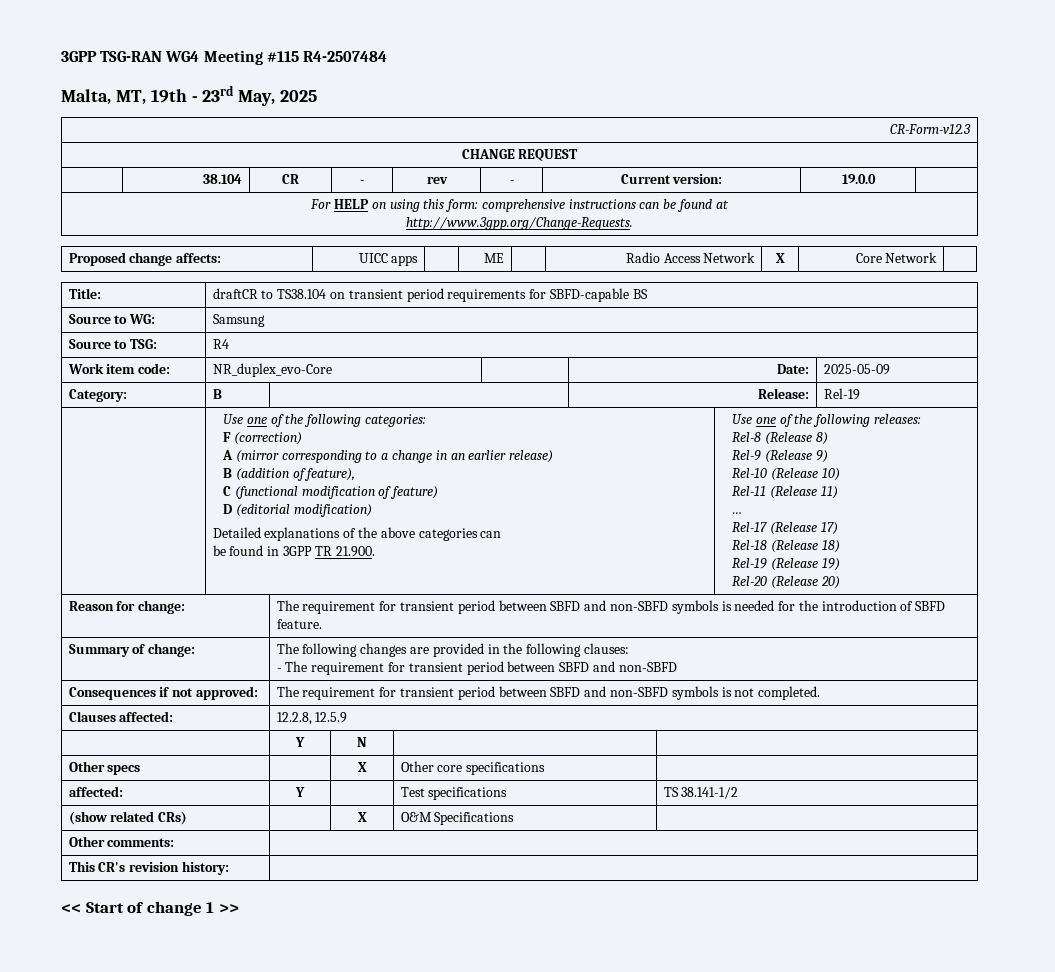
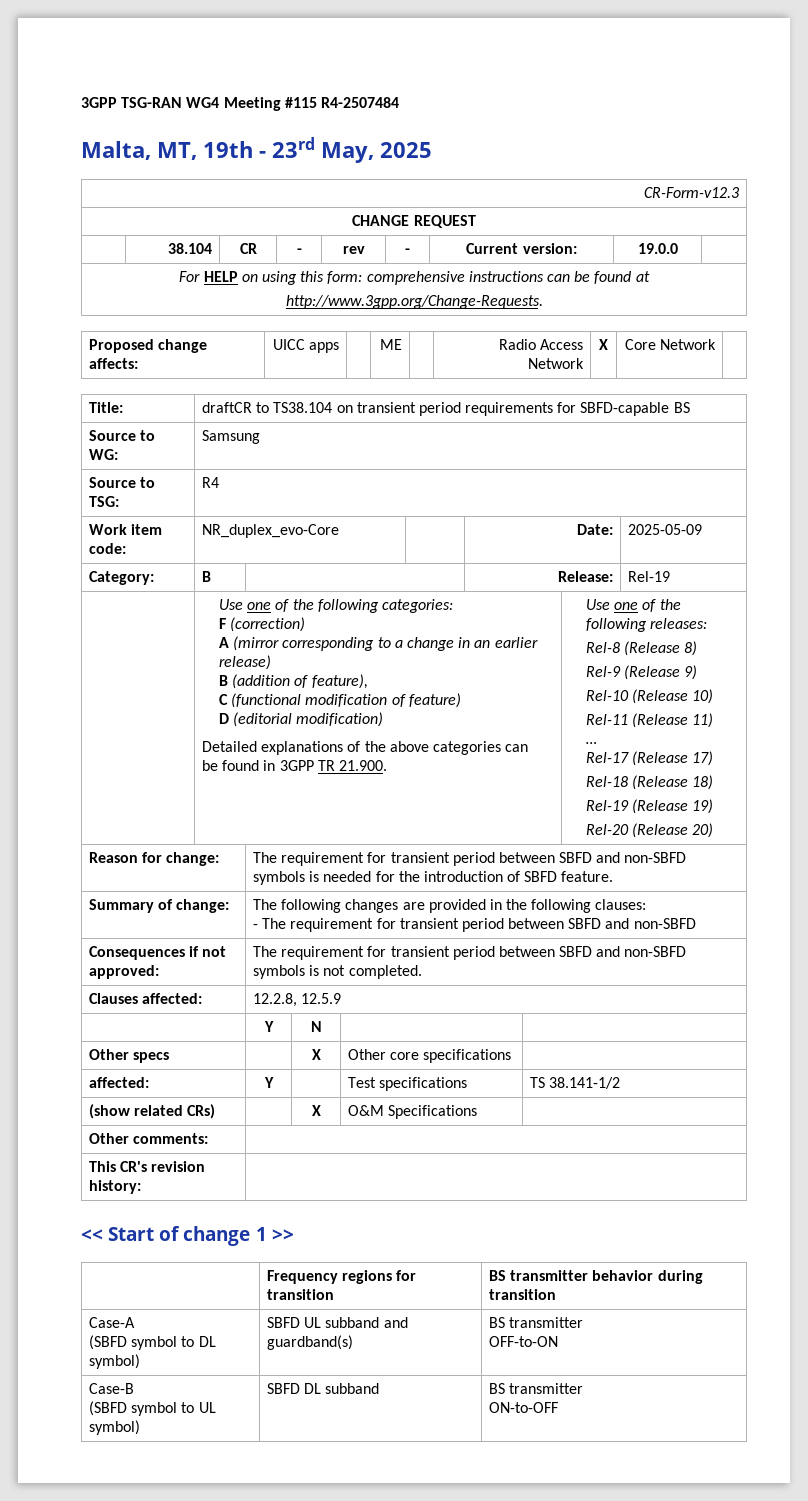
+ | Frequency regions for transition | BS transmitter behavior during transition
+ Case-A
+ (SBFD symbol to DL symbol) | SBFD UL subband and guardband(s) | BS transmitter
+ OFF-to-ON
+ Case-B
+ (SBFD symbol to UL symbol) | SBFD DL subband | BS transmitter
+ ON-to-OFF

